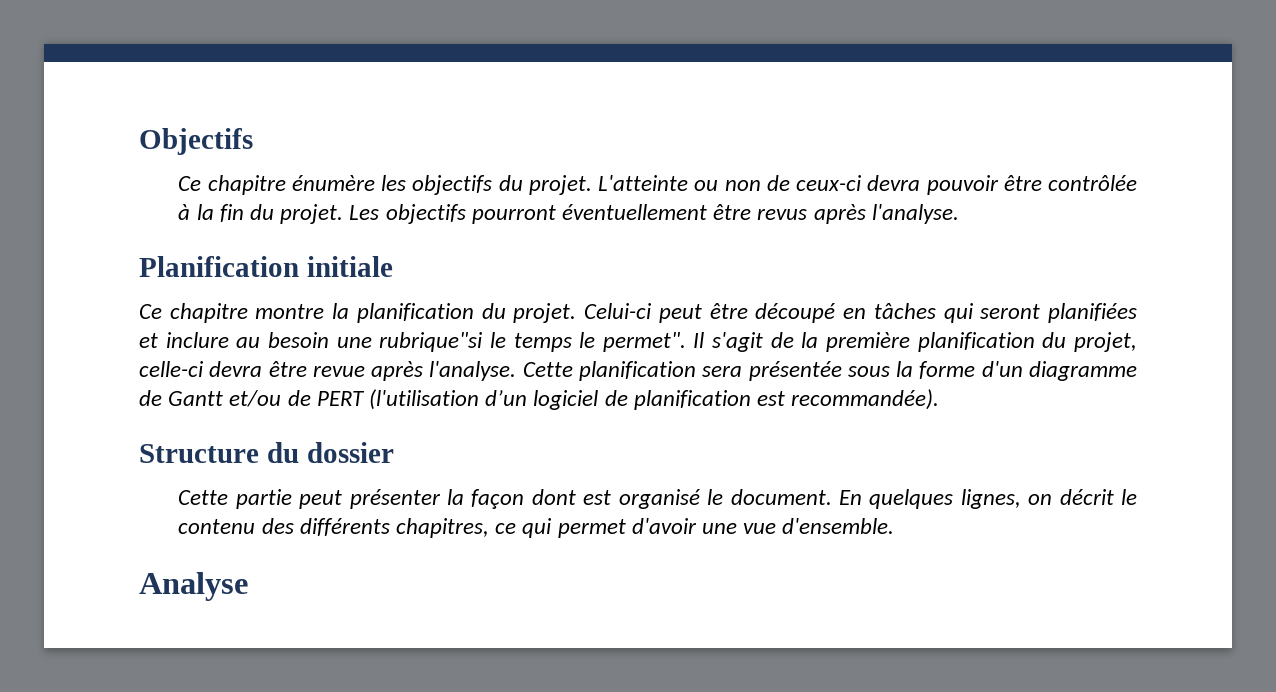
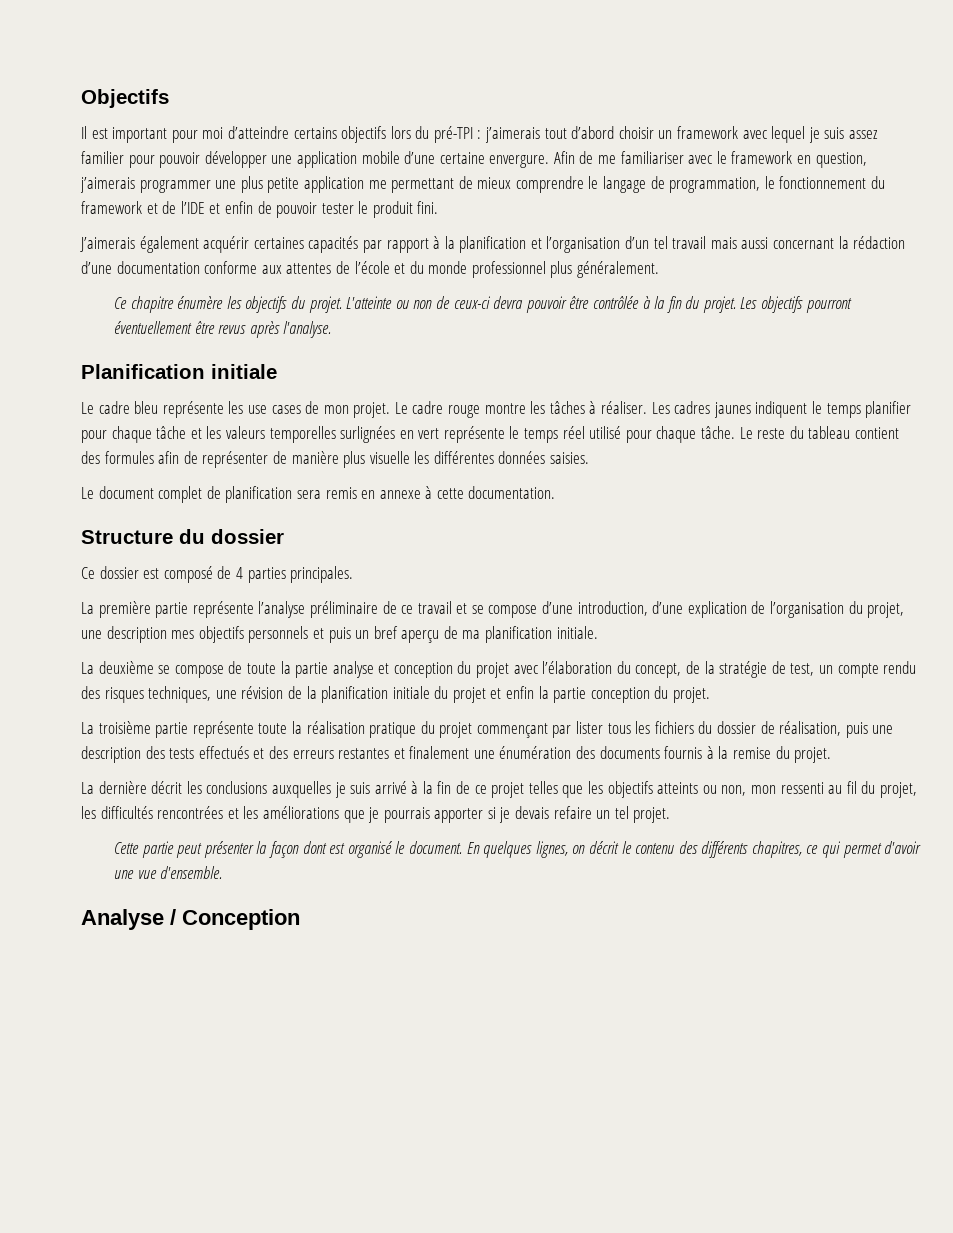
+ Il est important pour moi d’atteindre certains objectifs lors du pré-TPI : j’aimerais tout d’abord choisir un framework avec lequel je suis assez familier pour pouvoir développer une application mobile d’une certaine envergure. Afin de me familiariser avec le framework en question, j’aimerais programmer une plus petite application me permettant de mieux comprendre le langage de programmation, le fonctionnement du framework et de l’IDE et enfin de pouvoir tester le produit fini.
+ J’aimerais également acquérir certaines capacités par rapport à la planification et l’organisation d’un tel travail mais aussi concernant la rédaction d’une documentation conforme aux attentes de l’école et du monde professionnel plus généralement.
- Ce chapitre montre la planification du projet. Celui-ci peut être découpé en tâches qui seront planifiées et inclure au besoin une rubrique"si le temps le permet". Il s'agit de la première planification du projet, celle-ci devra être revue après l'analyse. Cette planification sera présentée sous la forme d'un diagramme de Gantt et/ou de PERT (l'utilisation d’un logiciel de planification est recommandée).
+ Le cadre bleu représente les use cases de mon projet. Le cadre rouge montre les tâches à réaliser. Les cadres jaunes indiquent le temps planifier pour chaque tâche et les valeurs temporelles surlignées en vert représente le temps réel utilisé pour chaque tâche. Le reste du tableau contient des formules afin de représenter de manière plus visuelle les différentes données saisies.
+ Le document complet de planification sera remis en annexe à cette documentation.
  Structure du dossier
+ Ce dossier est composé de 4 parties principales.
+ La première partie représente l’analyse préliminaire de ce travail et se compose d’une introduction, d’une explication de l’organisation du projet, une description mes objectifs personnels et puis un bref aperçu de ma planification initiale.
+ La deuxième se compose de toute la partie analyse et conception du projet avec l’élaboration du concept, de la stratégie de test, un compte rendu des risques techniques, une révision de la planification initiale du projet et enfin la partie conception du projet.
+ La troisième partie représente toute la réalisation pratique du projet commençant par lister tous les fichiers du dossier de réalisation, puis une description des tests effectués et des erreurs restantes et finalement une énumération des documents fournis à la remise du projet.
+ La dernière décrit les conclusions auxquelles je suis arrivé à la fin de ce projet telles que les objectifs atteints ou non, mon ressenti au fil du projet, les difficultés rencontrées et les améliorations que je pourrais apporter si je devais refaire un tel projet.
- Analyse
+ Analyse / Conception

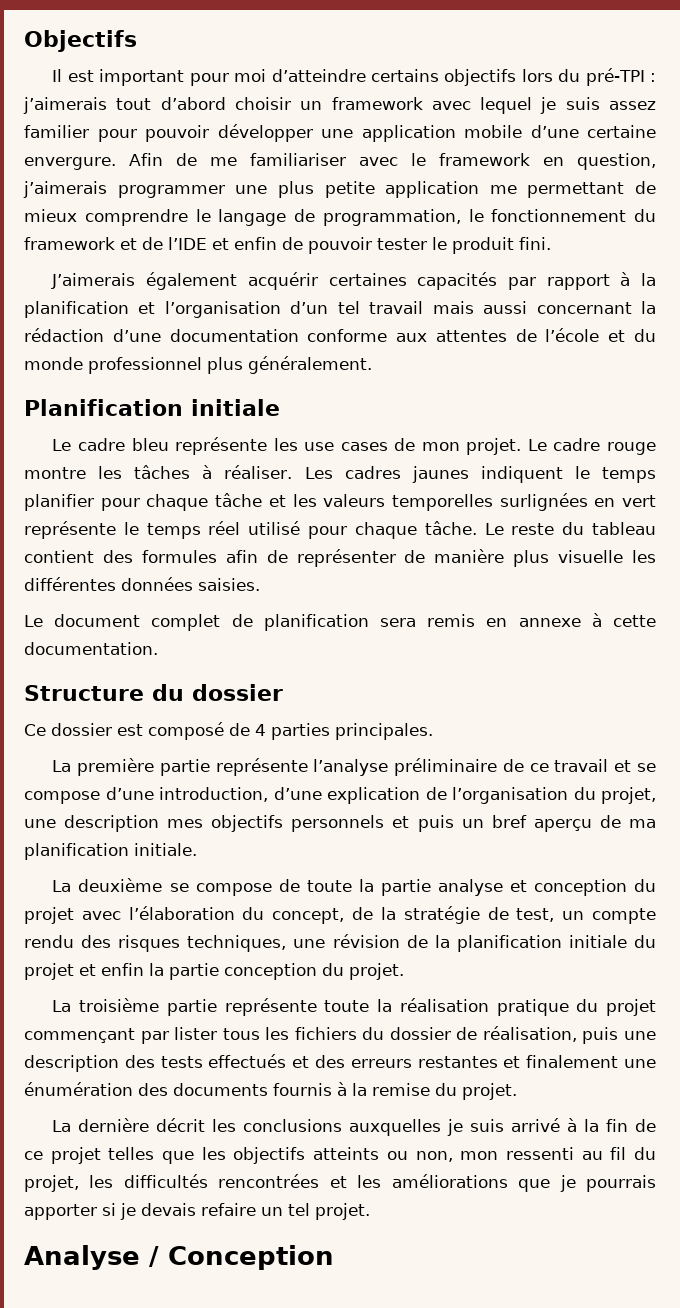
- Ce chapitre énumère les objectifs du projet. L'atteinte ou non de ceux-ci devra pouvoir être contrôlée à la fin du projet. Les objectifs pourront éventuellement être revus après l'analyse.
- Cette partie peut présenter la façon dont est organisé le document. En quelques lignes, on décrit le contenu des différents chapitres, ce qui permet d'avoir une vue d'ensemble.

